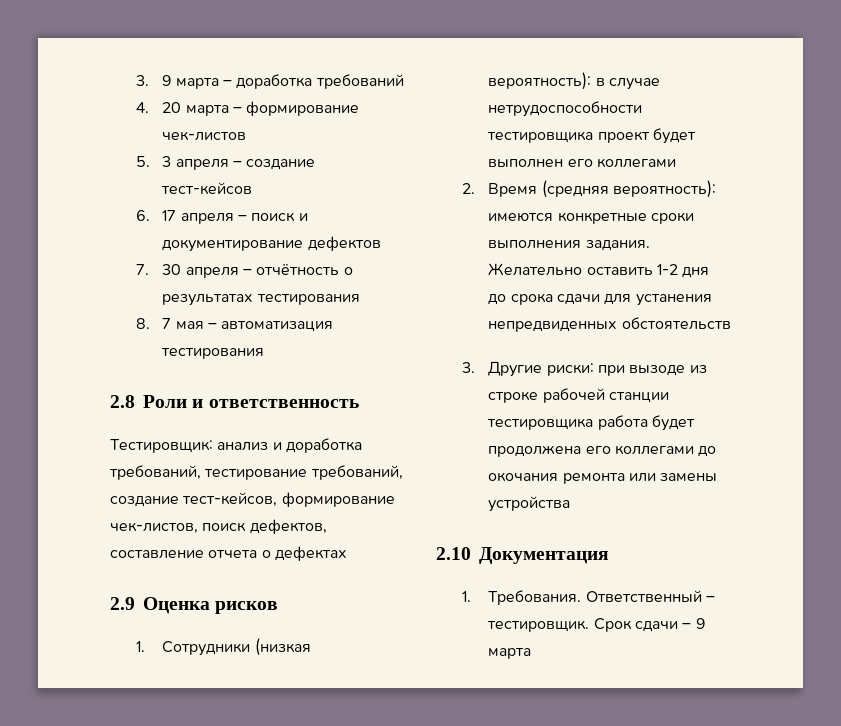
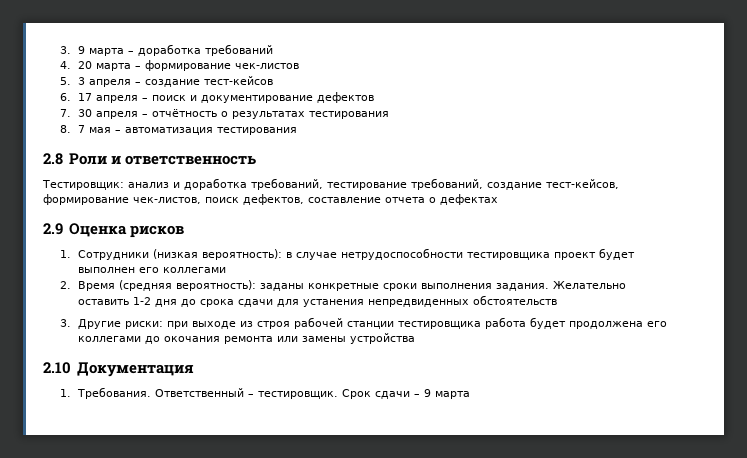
- 2. Время (средняя вероятность): имеются конкретные сроки выполнения задания.
+ 2. Время (средняя вероятность): заданы конкретные сроки выполнения задания.
- 3. Другие риски: при вызоде из строке рабочей станции тестировщика работа будет продолжена его коллегами до окочания ремонта или замены устройства
+ 3. Другие риски: при выходе из строя рабочей станции тестировщика работа будет продолжена его коллегами до окочания ремонта или замены устройства

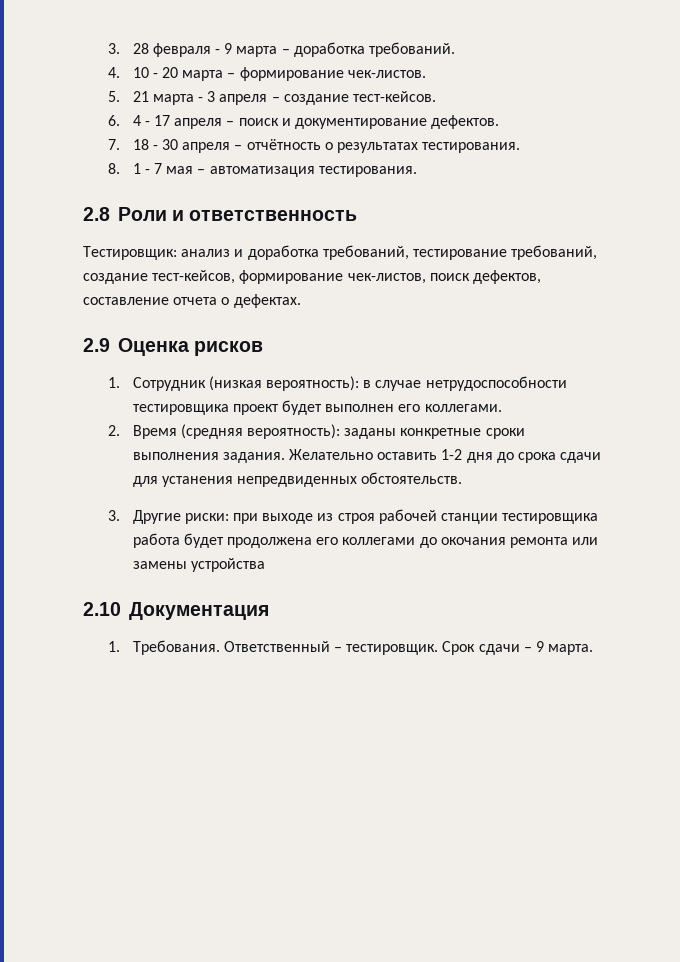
- 3. 9 марта – доработка требований
+ 3. 28 февраля - 9 марта – доработка требований.
- 4. 20 марта – формирование чек-листов
+ 4. 10 - 20 марта – формирование чек-листов.
- 5. 3 апреля – создание тест-кейсов
+ 5. 21 марта - 3 апреля – создание тест-кейсов.
- 6. 17 апреля – поиск и документирование дефектов
+ 6. 4 - 17 апреля – поиск и документирование дефектов.
- 7. 30 апреля – отчётность о результатах тестирования
+ 7. 18 - 30 апреля – отчётность о результатах тестирования.
- 8. 7 мая – автоматизация тестирования
+ 8. 1 - 7 мая – автоматизация тестирования.
- Тестировщик: анализ и доработка требований, тестирование требований, создание тест-кейсов, формирование чек-листов, поиск дефектов, составление отчета о дефектах
+ Тестировщик: анализ и доработка требований, тестирование требований, создание тест-кейсов, формирование чек-листов, поиск дефектов, составление отчета о дефектах.
- 1. Сотрудники (низкая вероятность): в случае нетрудоспособности тестировщика проект будет выполнен его коллегами
+ 1. Сотрудник (низкая вероятность): в случае нетрудоспособности тестировщика проект будет выполнен его коллегами.
- Желательно оставить 1-2 дня до срока сдачи для устанения непредвиденных обстоятельств
+ Желательно оставить 1-2 дня до срока сдачи для устанения непредвиденных обстоятельств.
- Срок сдачи – 9 марта
+ Срок сдачи – 9 марта.

